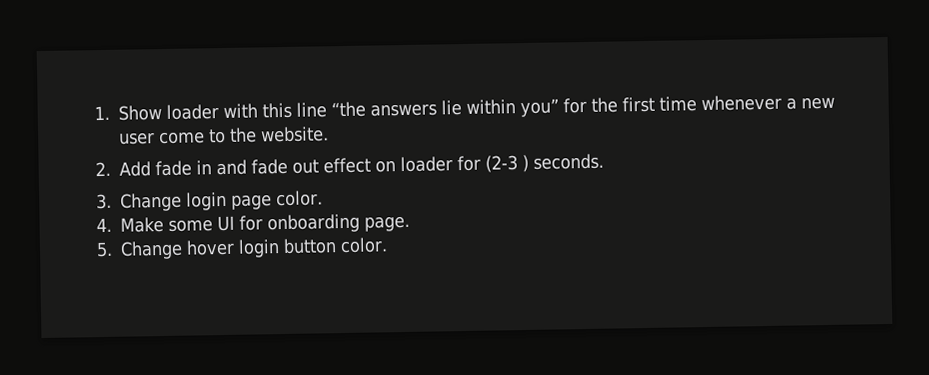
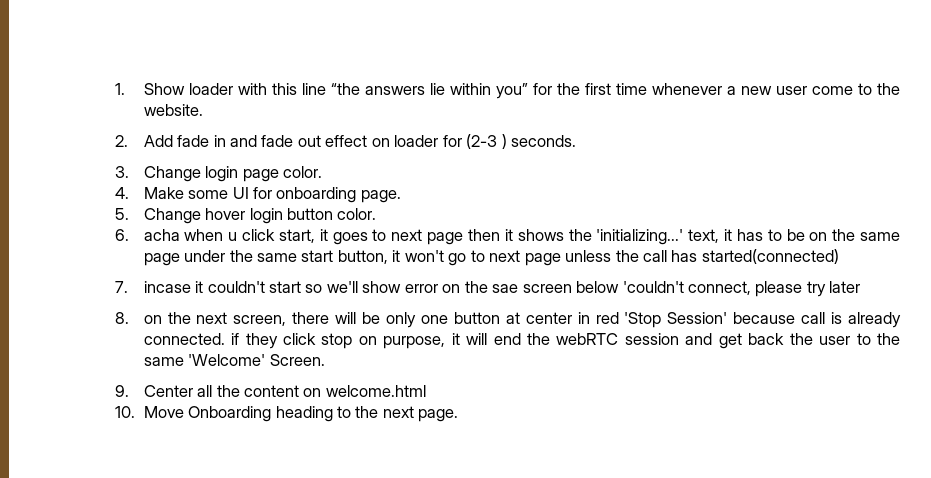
+ 6. acha when u click start, it goes to next page then it shows the 'initializing...' text, it has to be on the same page under the same start button, it won't go to next page unless the call has started(connected)
+ 7. incase it couldn't start so we'll show error on the sae screen below 'couldn't connect, please try later
+ 8. on the next screen, there will be only one button at center in red 'Stop Session' because call is already connected. if they click stop on purpose, it will end the webRTC session and get back the user to the same 'Welcome' Screen.
+ 9. Center all the content on welcome.html
+ 10. Move Onboarding heading to the next page.

